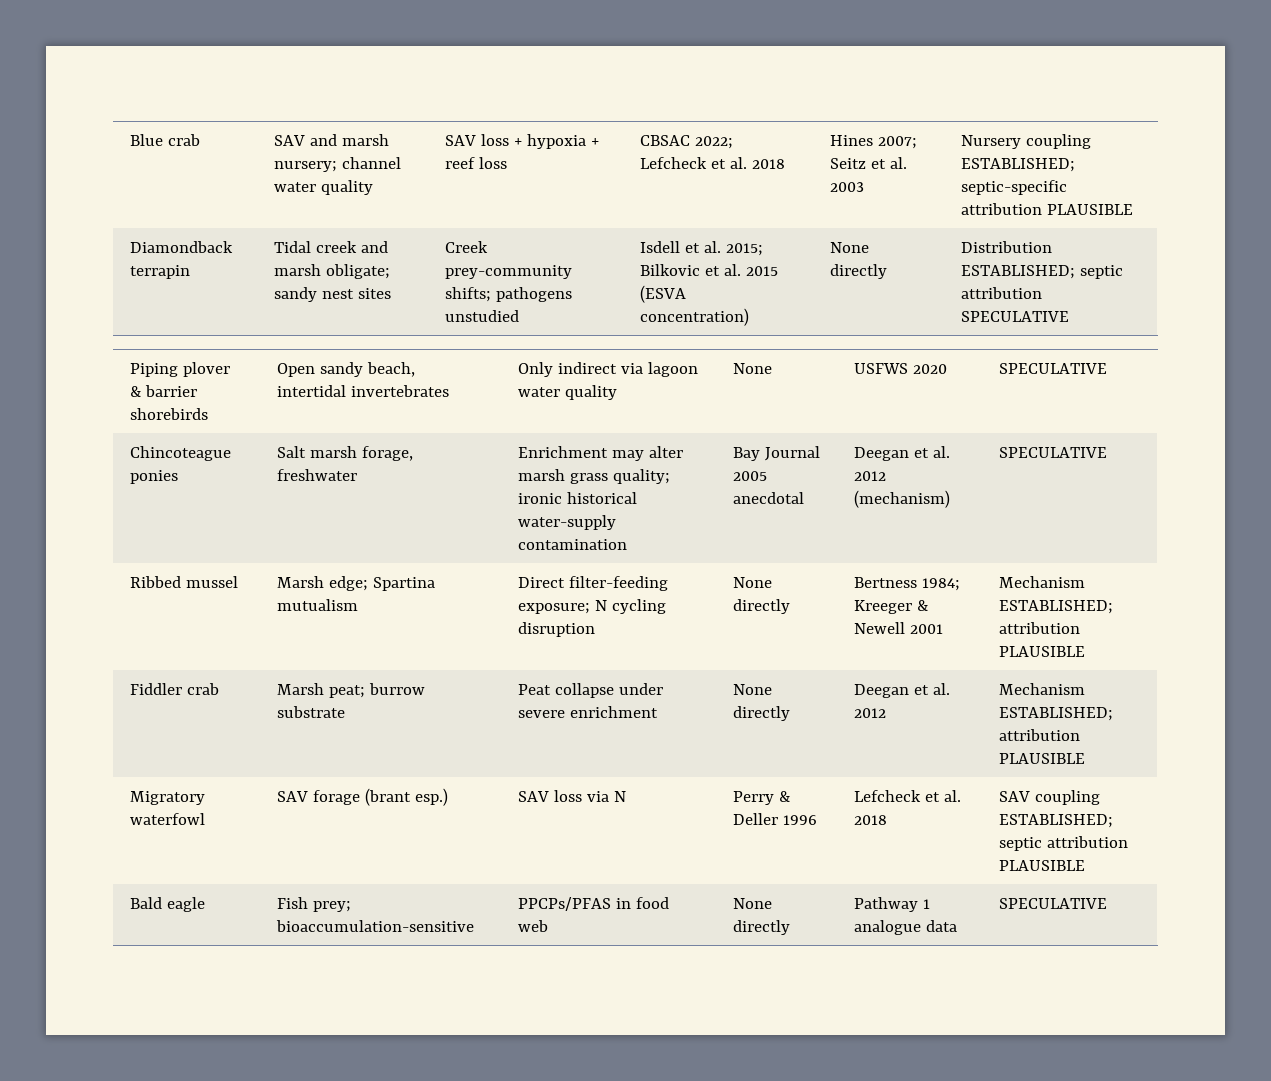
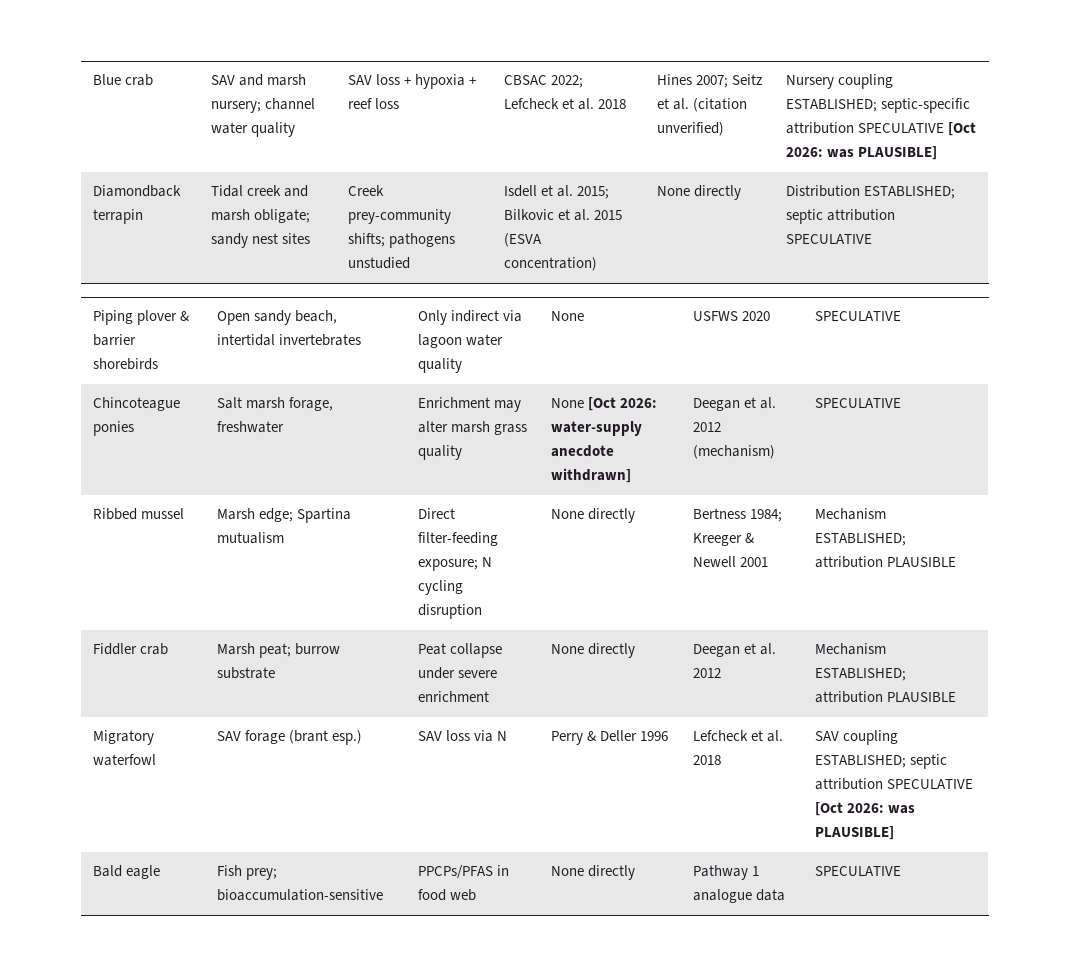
- Blue crab | SAV and marsh nursery; channel water quality | SAV loss + hypoxia + reef loss | CBSAC 2022; Lefcheck et al. 2018 | Hines 2007; Seitz et al. 2003 | Nursery coupling ESTABLISHED; septic-specific attribution PLAUSIBLE
+ Blue crab | SAV and marsh nursery; channel water quality | SAV loss + hypoxia + reef loss | CBSAC 2022; Lefcheck et al. 2018 | Hines 2007; Seitz et al. (citation unverified) | Nursery coupling ESTABLISHED; septic-specific attribution SPECULATIVE [Oct 2026: was PLAUSIBLE]
- Chincoteague ponies | Salt marsh forage, freshwater | Enrichment may alter marsh grass quality; ironic historical water-supply contamination | Bay Journal 2005 anecdotal | Deegan et al. 2012 (mechanism) | SPECULATIVE
+ Chincoteague ponies | Salt marsh forage, freshwater | Enrichment may alter marsh grass quality | None [Oct 2026: water-supply anecdote withdrawn] | Deegan et al. 2012 (mechanism) | SPECULATIVE
- Migratory waterfowl | SAV forage (brant esp.) | SAV loss via N | Perry & Deller 1996 | Lefcheck et al. 2018 | SAV coupling ESTABLISHED; septic attribution PLAUSIBLE
+ Migratory waterfowl | SAV forage (brant esp.) | SAV loss via N | Perry & Deller 1996 | Lefcheck et al. 2018 | SAV coupling ESTABLISHED; septic attribution SPECULATIVE [Oct 2026: was PLAUSIBLE]

